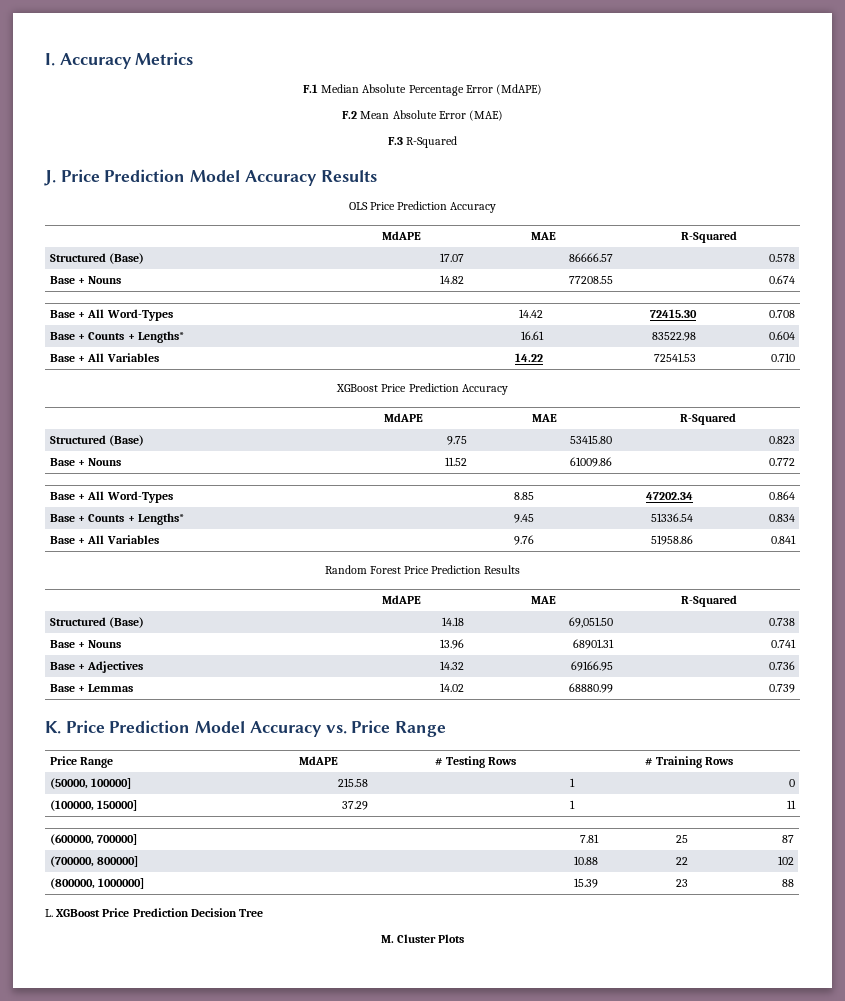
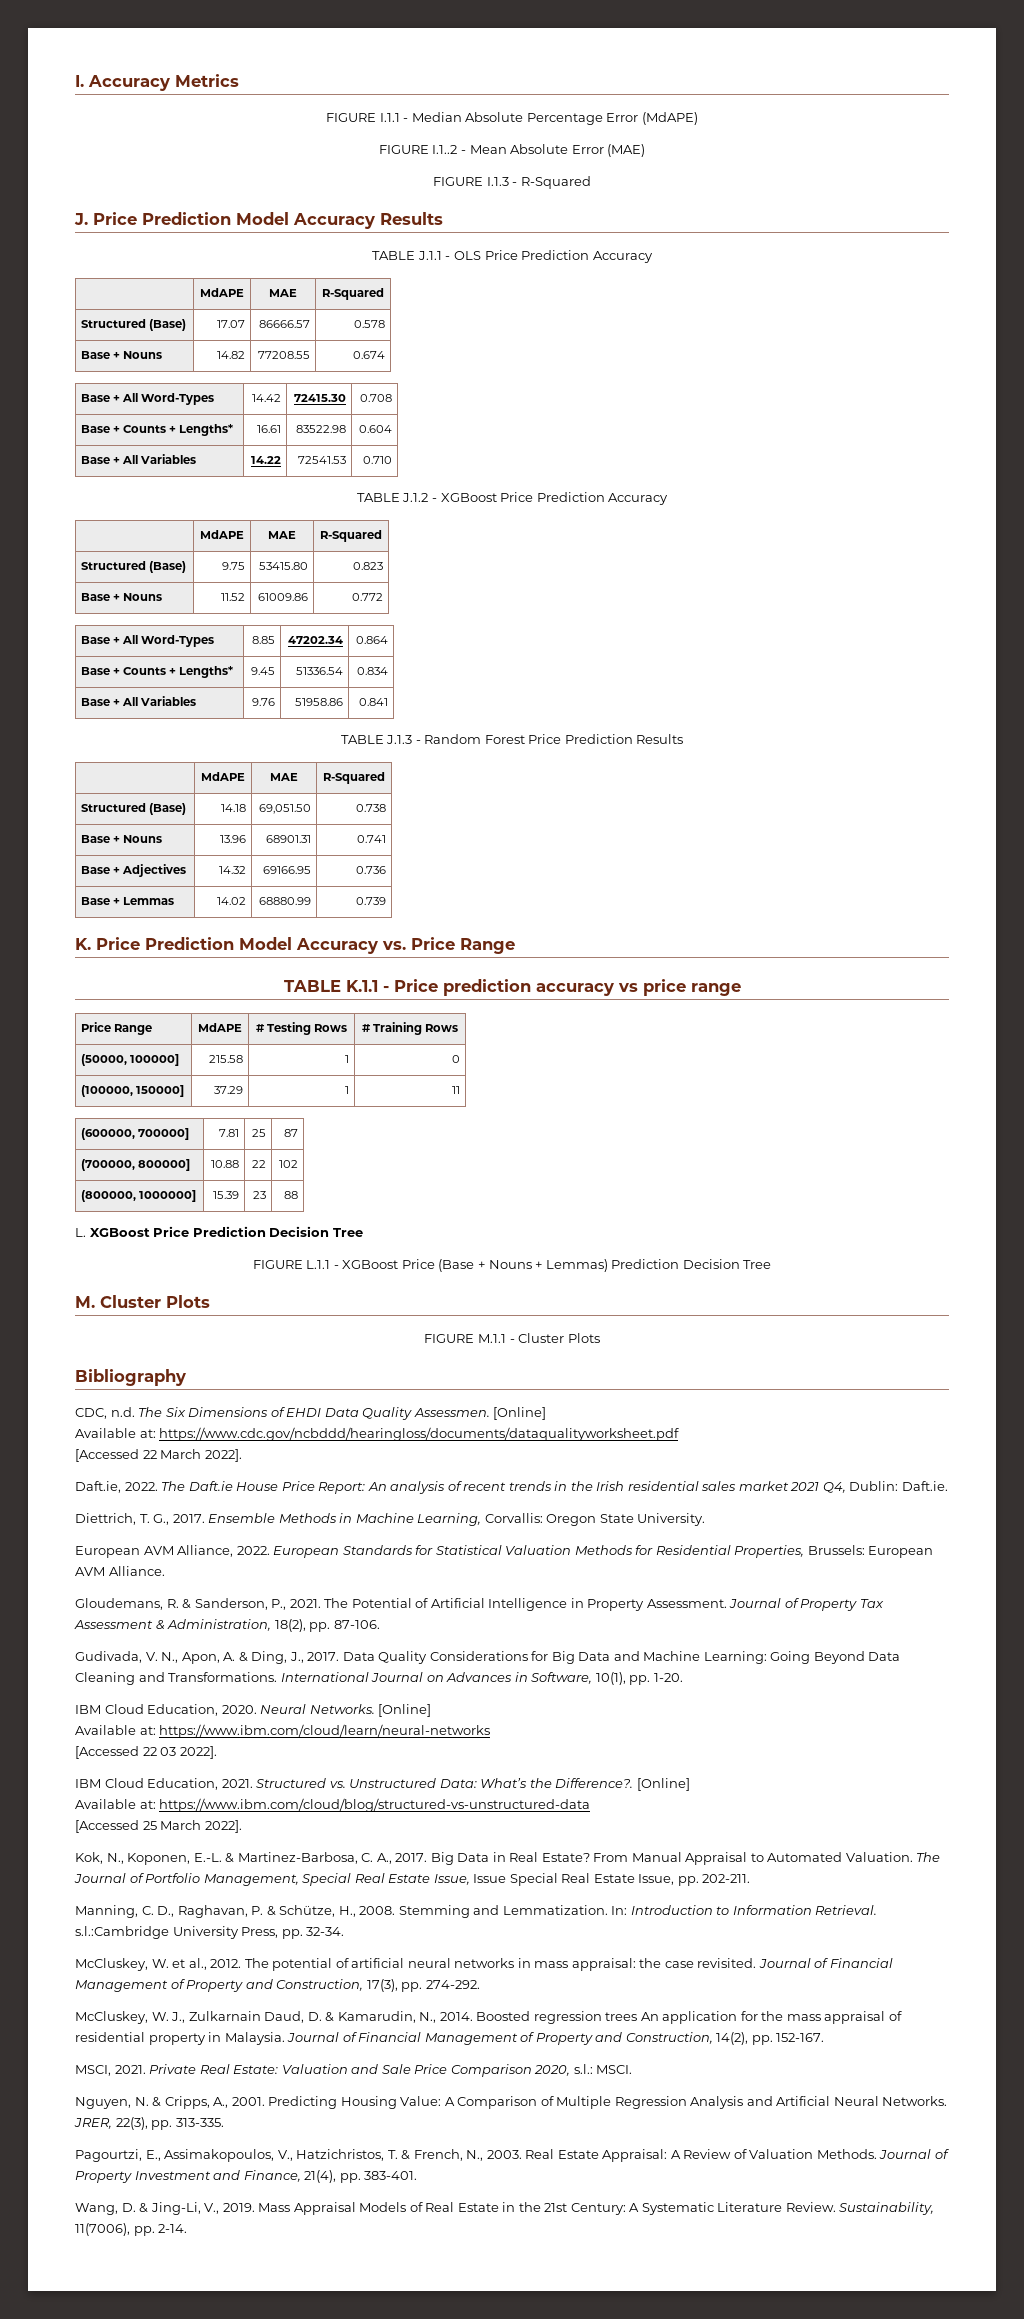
- F.1 Median Absolute Percentage Error (MdAPE)
+ FIGURE I.1.1 - Median Absolute Percentage Error (MdAPE)
- F.2 Mean Absolute Error (MAE)
+ FIGURE I.1..2 - Mean Absolute Error (MAE)
- F.3 R-Squared
+ FIGURE I.1.3 - R-Squared
- OLS Price Prediction Accuracy
+ TABLE J.1.1 - OLS Price Prediction Accuracy
- XGBoost Price Prediction Accuracy
+ TABLE J.1.2 - XGBoost Price Prediction Accuracy
- Random Forest Price Prediction Results
+ TABLE J.1.3 - Random Forest Price Prediction Results
+ TABLE K.1.1 - Price prediction accuracy vs price range
+ FIGURE L.1.1 - XGBoost Price (Base + Nouns + Lemmas) Prediction Decision Tree
  M. Cluster Plots
+ FIGURE M.1.1 - Cluster Plots
+ Bibliography
+ CDC, n.d. The Six Dimensions of EHDI Data Quality Assessmen. [Online]
+ Available at: https://www.cdc.gov/ncbddd/hearingloss/documents/dataqualityworksheet.pdf
+ [Accessed 22 March 2022].
+ Daft.ie, 2022. The Daft.ie House Price Report: An analysis of recent trends in the Irish residential sales market 2021 Q4, Dublin: Daft.ie.
+ Diettrich, T. G., 2017. Ensemble Methods in Machine Learning, Corvallis: Oregon State University.
+ European AVM Alliance, 2022. European Standards for Statistical Valuation Methods for Residential Properties, Brussels: European AVM Alliance.
+ Gloudemans, R. & Sanderson, P., 2021. The Potential of Artificial Intelligence in Property Assessment. Journal of Property Tax Assessment & Administration, 18(2), pp. 87-106.
+ Gudivada, V. N., Apon, A. & Ding, J., 2017. Data Quality Considerations for Big Data and Machine Learning: Going Beyond Data Cleaning and Transformations. International Journal on Advances in Software, 10(1), pp. 1-20.
+ IBM Cloud Education, 2020. Neural Networks. [Online]
+ Available at: https://www.ibm.com/cloud/learn/neural-networks
+ [Accessed 22 03 2022].
+ IBM Cloud Education, 2021. Structured vs. Unstructured Data: What’s the Difference?. [Online]
+ Available at: https://www.ibm.com/cloud/blog/structured-vs-unstructured-data
+ [Accessed 25 March 2022].
+ Kok, N., Koponen, E.-L. & Martinez-Barbosa, C. A., 2017. Big Data in Real Estate? From Manual Appraisal to Automated Valuation. The Journal of Portfolio Management, Special Real Estate Issue, Issue Special Real Estate Issue, pp. 202-211.
+ Manning, C. D., Raghavan, P. & Schütze, H., 2008. Stemming and Lemmatization. In: Introduction to Information Retrieval. s.l.:Cambridge University Press, pp. 32-34.
+ McCluskey, W. et al., 2012. The potential of artificial neural networks in mass appraisal: the case revisited. Journal of Financial Management of Property and Construction, 17(3), pp. 274-292.
+ McCluskey, W. J., Zulkarnain Daud, D. & Kamarudin, N., 2014. Boosted regression trees An application for the mass appraisal of residential property in Malaysia. Journal of Financial Management of Property and Construction, 14(2), pp. 152-167.
+ MSCI, 2021. Private Real Estate: Valuation and Sale Price Comparison 2020, s.l.: MSCI.
+ Nguyen, N. & Cripps, A., 2001. Predicting Housing Value: A Comparison of Multiple Regression Analysis and Artificial Neural Networks. JRER, 22(3), pp. 313-335.
+ Pagourtzi, E., Assimakopoulos, V., Hatzichristos, T. & French, N., 2003. Real Estate Appraisal: A Review of Valuation Methods. Journal of Property Investment and Finance, 21(4), pp. 383-401.
+ Wang, D. & Jing-Li, V., 2019. Mass Appraisal Models of Real Estate in the 21st Century: A Systematic Literature Review. Sustainability, 11(7006), pp. 2-14.

